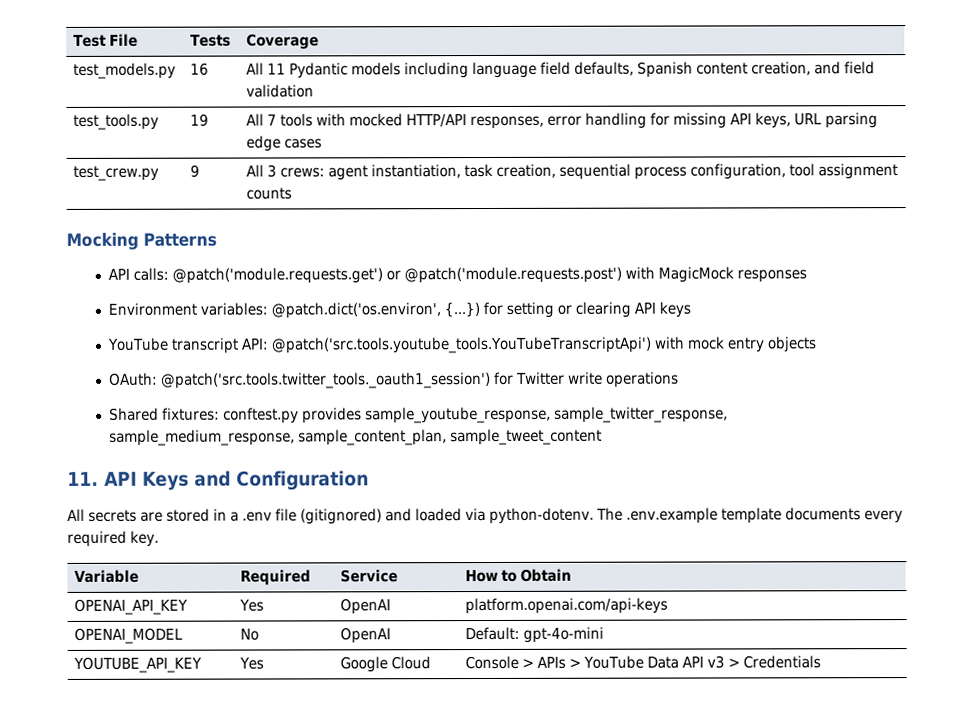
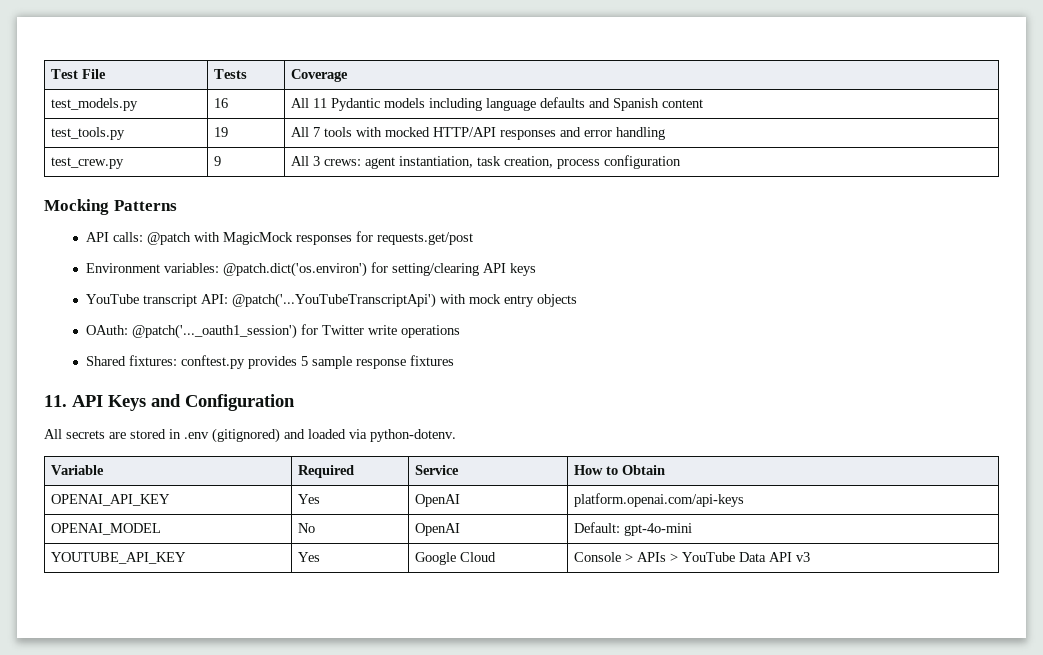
- test_models.py | 16 | All 11 Pydantic models including language field defaults, Spanish content creation, and field validation
+ test_models.py | 16 | All 11 Pydantic models including language defaults and Spanish content
- test_tools.py | 19 | All 7 tools with mocked HTTP/API responses, error handling for missing API keys, URL parsing edge cases
+ test_tools.py | 19 | All 7 tools with mocked HTTP/API responses and error handling
- test_crew.py | 9 | All 3 crews: agent instantiation, task creation, sequential process configuration, tool assignment counts
+ test_crew.py | 9 | All 3 crews: agent instantiation, task creation, process configuration
- API calls: @patch('module.requests.get') or @patch('module.requests.post') with MagicMock responses
+ API calls: @patch with MagicMock responses for requests.get/post
- Environment variables: @patch.dict('os.environ', {...}) for setting or clearing API keys
+ Environment variables: @patch.dict('os.environ') for setting/clearing API keys
- YouTube transcript API: @patch('src.tools.youtube_tools.YouTubeTranscriptApi') with mock entry objects
+ YouTube transcript API: @patch('...YouTubeTranscriptApi') with mock entry objects
- OAuth: @patch('src.tools.twitter_tools._oauth1_session') for Twitter write operations
+ OAuth: @patch('..._oauth1_session') for Twitter write operations
- Shared fixtures: conftest.py provides sample_youtube_response, sample_twitter_response, sample_medium_response, sample_content_plan, sample_tweet_content
+ Shared fixtures: conftest.py provides 5 sample response fixtures
- All secrets are stored in a .env file (gitignored) and loaded via python-dotenv. The .env.example template documents every required key.
+ All secrets are stored in .env (gitignored) and loaded via python-dotenv.
- YOUTUBE_API_KEY | Yes | Google Cloud | Console > APIs > YouTube Data API v3 > Credentials
+ YOUTUBE_API_KEY | Yes | Google Cloud | Console > APIs > YouTube Data API v3

